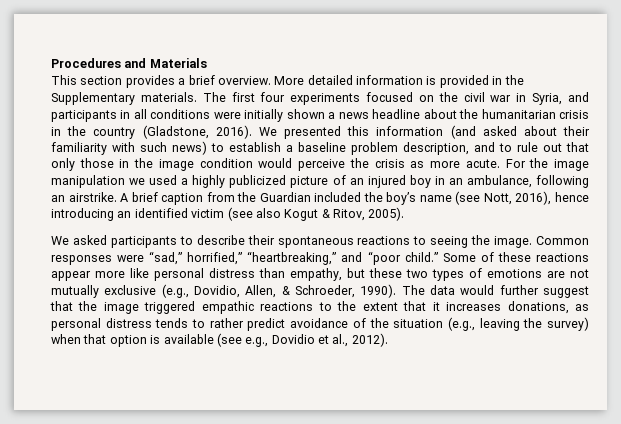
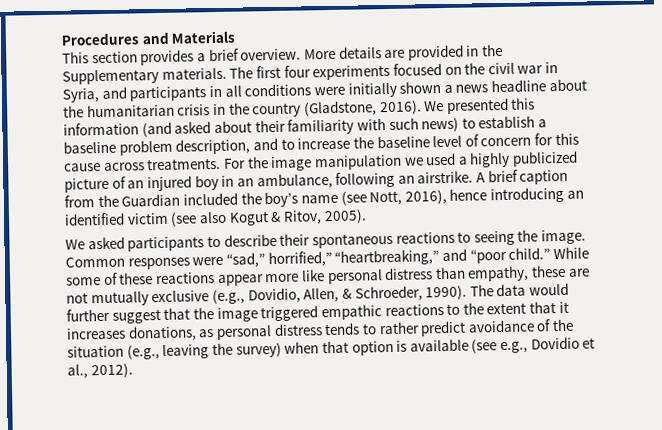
- More detailed information is provided in the Supplementary materials.
+ More details are provided in the Supplementary materials.
- We presented this information (and asked about their familiarity with such news) to establish a baseline problem description, and to rule out that only those in the image condition would perceive the crisis as more acute.
+ We presented this information (and asked about their familiarity with such news) to establish a baseline problem description, and to increase the baseline level of concern for this cause across treatments.
- Some of these reactions appear more like personal distress than empathy, but these two types of emotions are not mutually exclusive (e.g., Dovidio, Allen, & Schroeder, 1990).
+ While some of these reactions appear more like personal distress than empathy, these are not mutually exclusive (e.g., Dovidio, Allen, & Schroeder, 1990).

